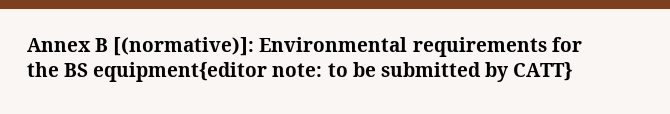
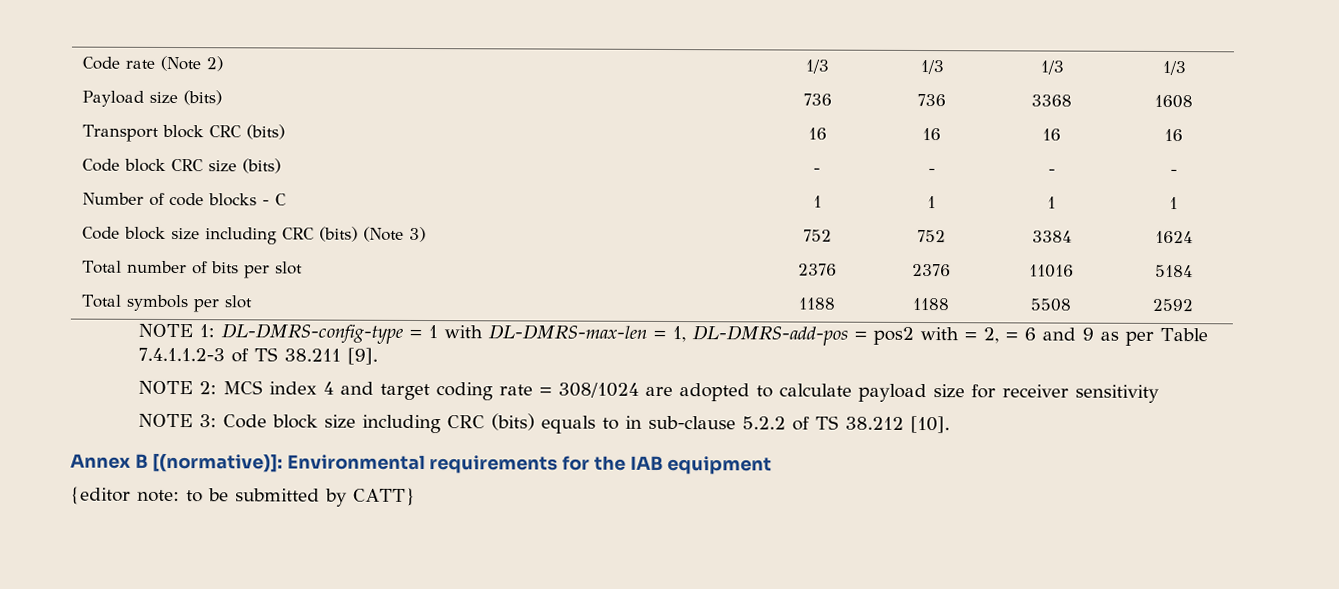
+ Code rate (Note 2) | 1/3 | 1/3 | 1/3 | 1/3
+ Payload size (bits) | 736 | 736 | 3368 | 1608
+ Transport block CRC (bits) | 16 | 16 | 16 | 16
+ Code block CRC size (bits) | - | - | - | -
+ Number of code blocks - C | 1 | 1 | 1 | 1
+ Code block size including CRC (bits) (Note 3) | 752 | 752 | 3384 | 1624
+ Total number of bits per slot | 2376 | 2376 | 11016 | 5184
+ Total symbols per slot | 1188 | 1188 | 5508 | 2592
+ NOTE 1: DL-DMRS-config-type = 1 with DL-DMRS-max-len = 1, DL-DMRS-add-pos = pos2 with = 2, = 6 and 9 as per Table 7.4.1.1.2-3 of TS 38.211 [9].
+ NOTE 2: MCS index 4 and target coding rate = 308/1024 are adopted to calculate payload size for receiver sensitivity
+ NOTE 3: Code block size including CRC (bits) equals to in sub-clause 5.2.2 of TS 38.212 [10].
- Annex B [(normative)]: Environmental requirements for the BS equipment{editor note: to be submitted by CATT}
+ Annex B [(normative)]: Environmental requirements for the IAB equipment
+ {editor note: to be submitted by CATT}

